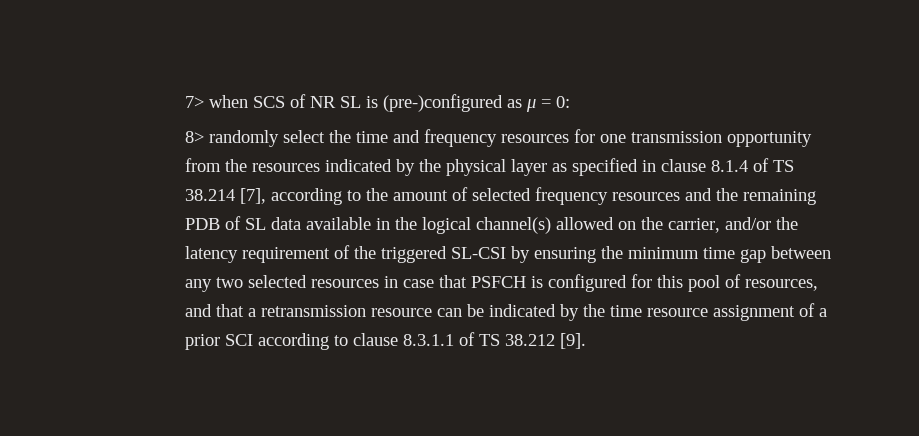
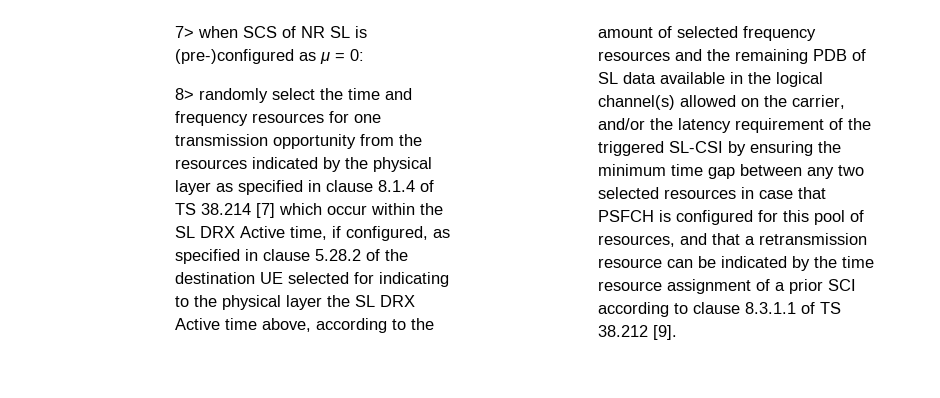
- 8> randomly select the time and frequency resources for one transmission opportunity from the resources indicated by the physical layer as specified in clause 8.1.4 of TS 38.214 [7], according to the amount of selected frequency resources and the remaining PDB of SL data available in the logical channel(s) allowed on the carrier, and/or the latency requirement of the triggered SL-CSI by ensuring the minimum time gap between any two selected resources in case that PSFCH is configured for this pool of resources, and that a retransmission resource can be indicated by the time resource assignment of a prior SCI according to clause 8.3.1.1 of TS 38.212 [9].
+ 8> randomly select the time and frequency resources for one transmission opportunity from the resources indicated by the physical layer as specified in clause 8.1.4 of TS 38.214 [7] which occur within the SL DRX Active time, if configured, as specified in clause 5.28.2 of the destination UE selected for indicating to the physical layer the SL DRX Active time above, according to the amount of selected frequency resources and the remaining PDB of SL data available in the logical channel(s) allowed on the carrier, and/or the latency requirement of the triggered SL-CSI by ensuring the minimum time gap between any two selected resources in case that PSFCH is configured for this pool of resources, and that a retransmission resource can be indicated by the time resource assignment of a prior SCI according to clause 8.3.1.1 of TS 38.212 [9].

